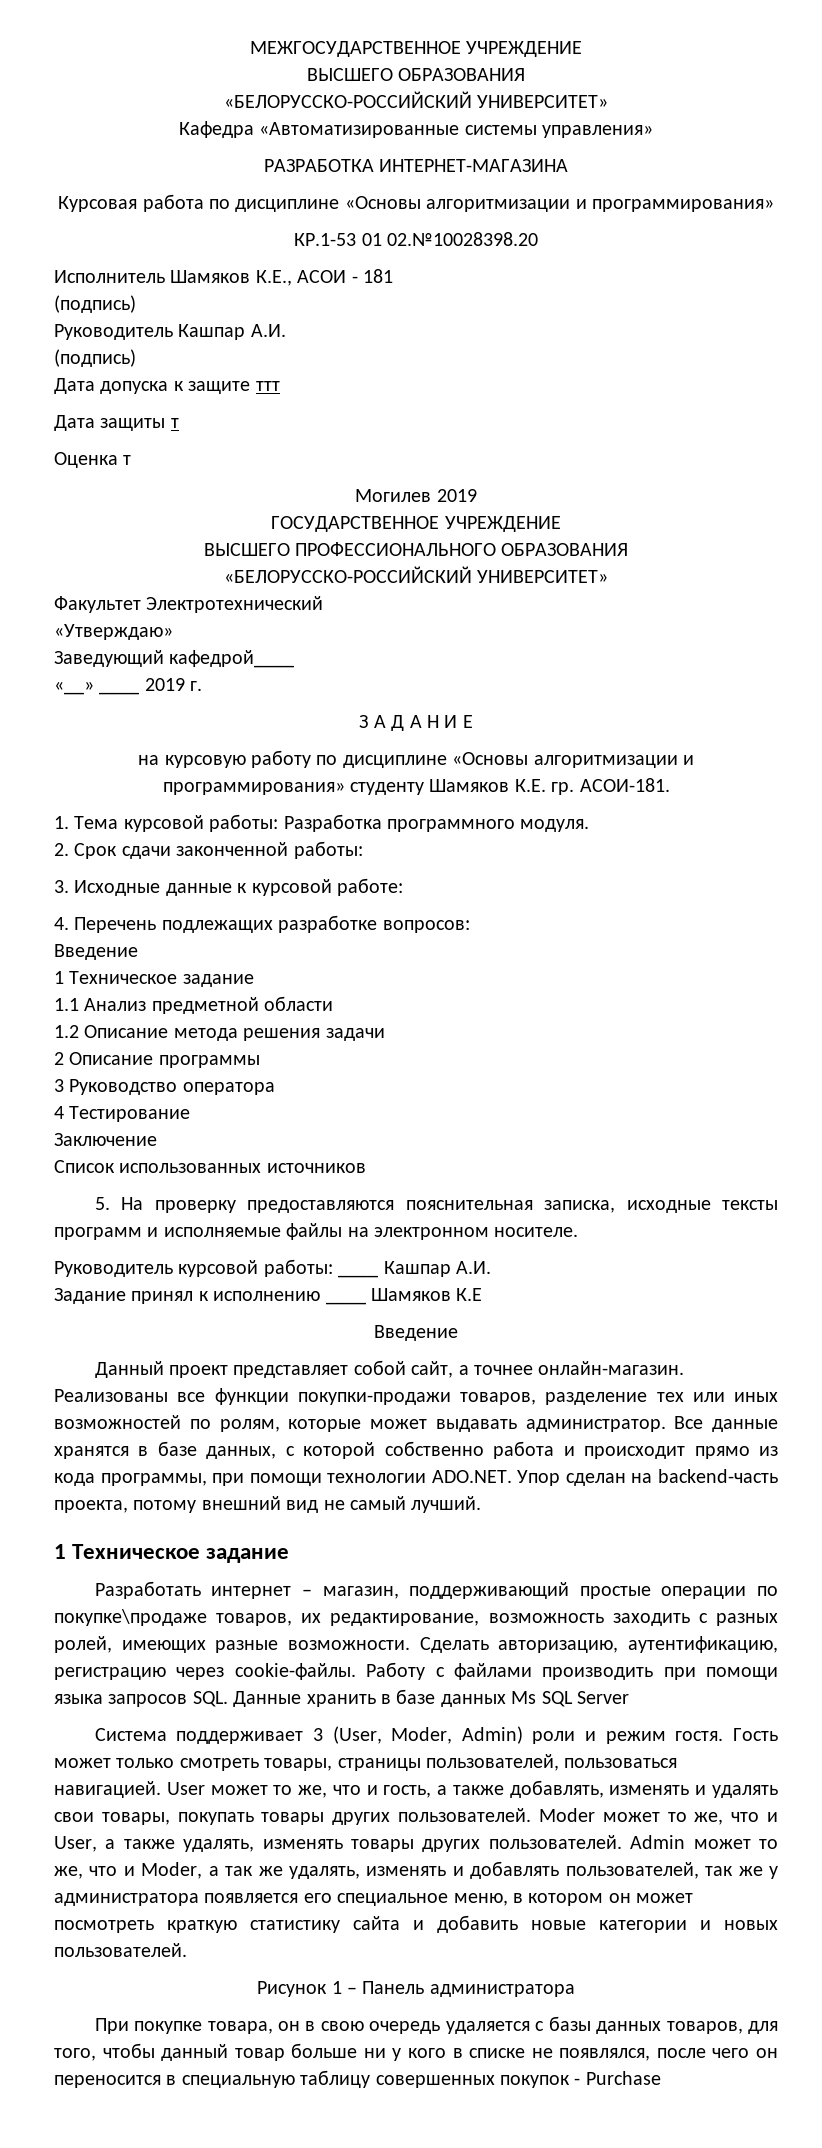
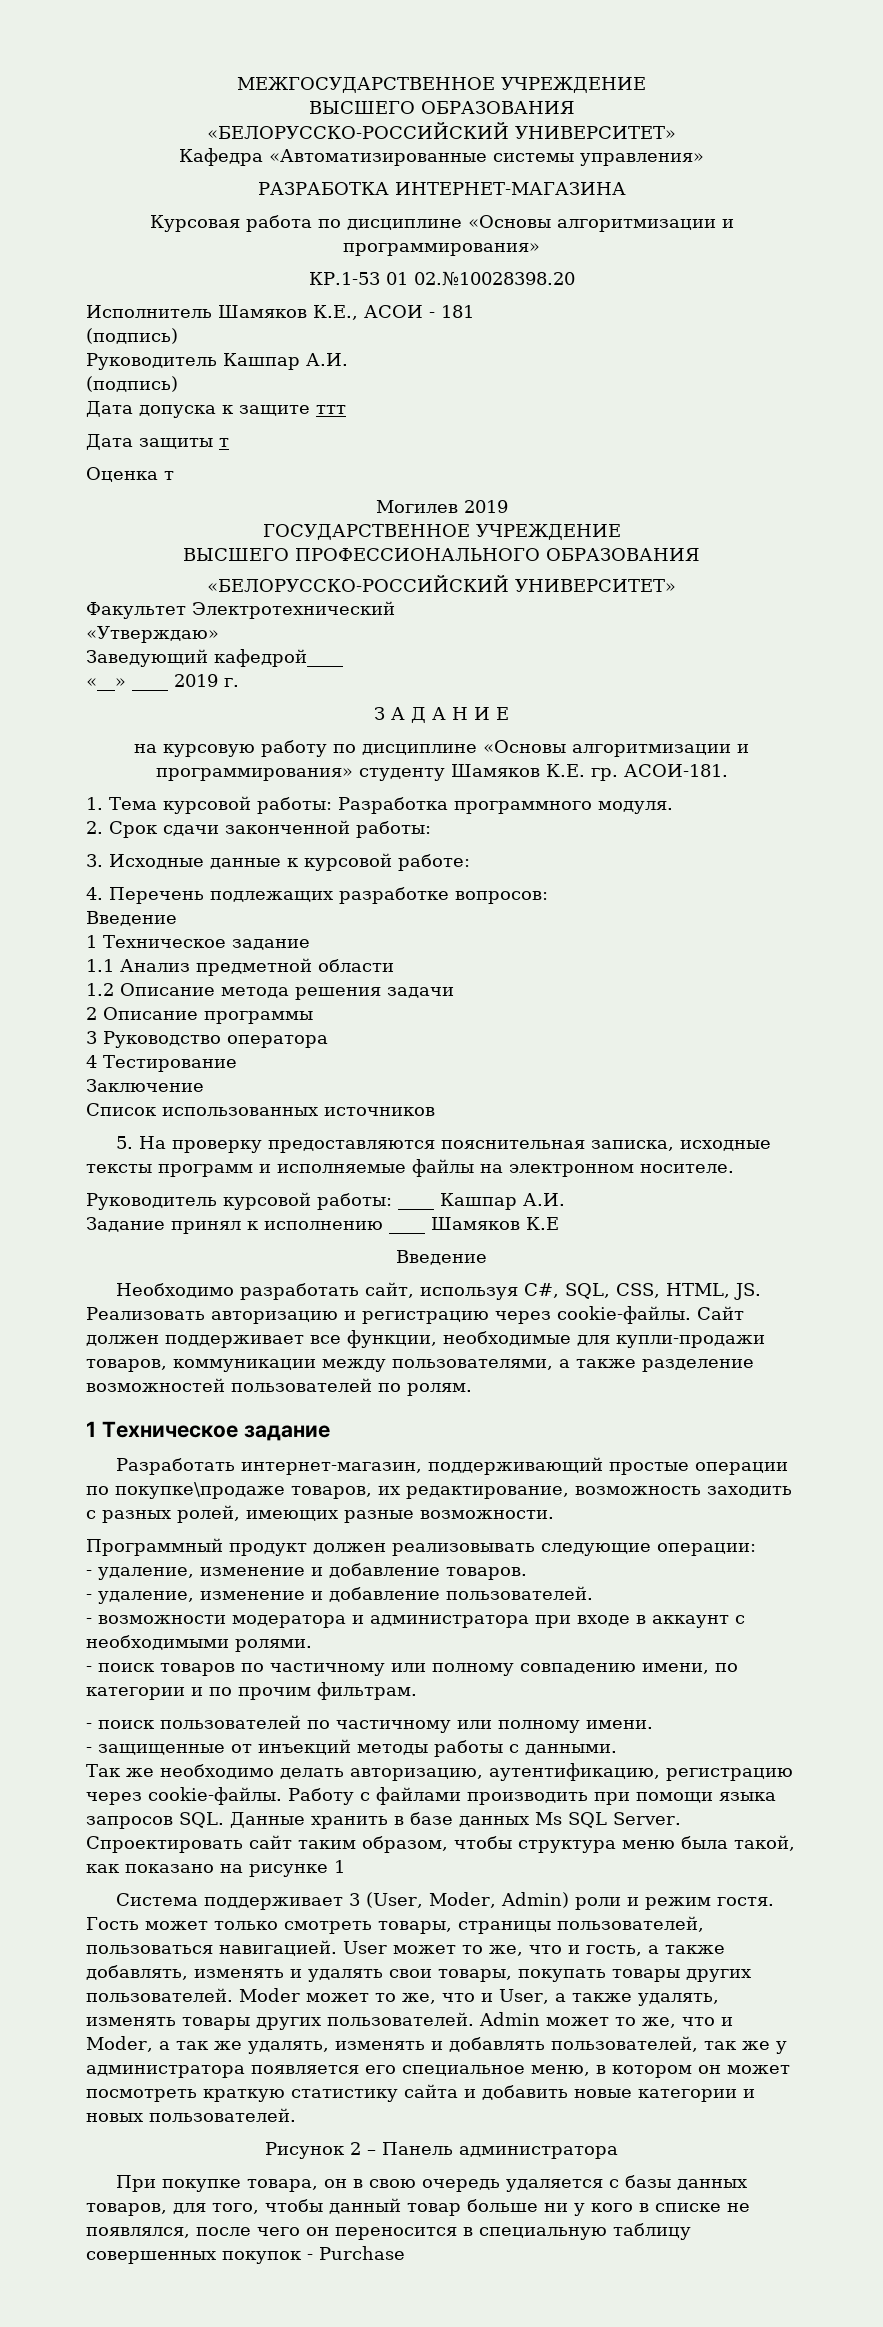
- Данный проект представляет собой сайт, а точнее онлайн-магазин. Реализованы все функции покупки-продажи товаров, разделение тех или иных возможностей по ролям, которые может выдавать администратор. Все данные хранятся в базе данных, с которой собственно работа и происходит прямо из кода программы, при помощи технологии ADO.NET. Упор сделан на backend-часть проекта, потому внешний вид не самый лучший.
+ Необходимо разработать сайт, используя C#, SQL, CSS, HTML, JS. Реализовать авторизацию и регистрацию через cookie-файлы. Сайт должен поддерживает все функции, необходимые для купли-продажи товаров, коммуникации между пользователями, а также разделение возможностей пользователей по ролям.
- Разработать интернет – магазин, поддерживающий простые операции по покупке\продаже товаров, их редактирование, возможность заходить с разных ролей, имеющих разные возможности. Сделать авторизацию, аутентификацию, регистрацию через cookie-файлы.
+ Разработать интернет-магазин, поддерживающий простые операции по покупке\продаже товаров, их редактирование, возможность заходить с разных ролей, имеющих разные возможности.
+ Программный продукт должен реализовывать следующие операции:
+ - удаление, изменение и добавление товаров.
+ - удаление, изменение и добавление пользователей.
+ - возможности модератора и администратора при входе в аккаунт с необходимыми ролями.
+ - поиск товаров по частичному или полному совпадению имени, по категории и по прочим фильтрам.
+ - поиск пользователей по частичному или полному имени.
+ - защищенные от инъекций методы работы с данными.
+ Так же необходимо делать авторизацию, аутентификацию, регистрацию через cookie-файлы.
- Работу с файлами производить при помощи языка запросов SQL. Данные хранить в базе данных Ms SQL Server
+ Работу с файлами производить при помощи языка запросов SQL. Данные хранить в базе данных Ms SQL Server. Спроектировать сайт таким образом, чтобы структура меню была такой, как показано на рисунке 1
- Рисунок 1 – Панель администратора
+ Рисунок 2 – Панель администратора

